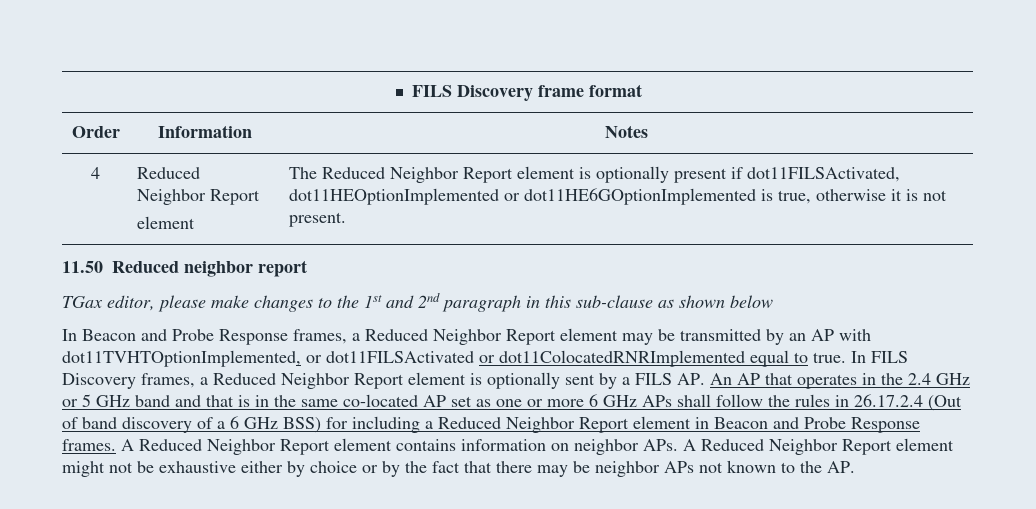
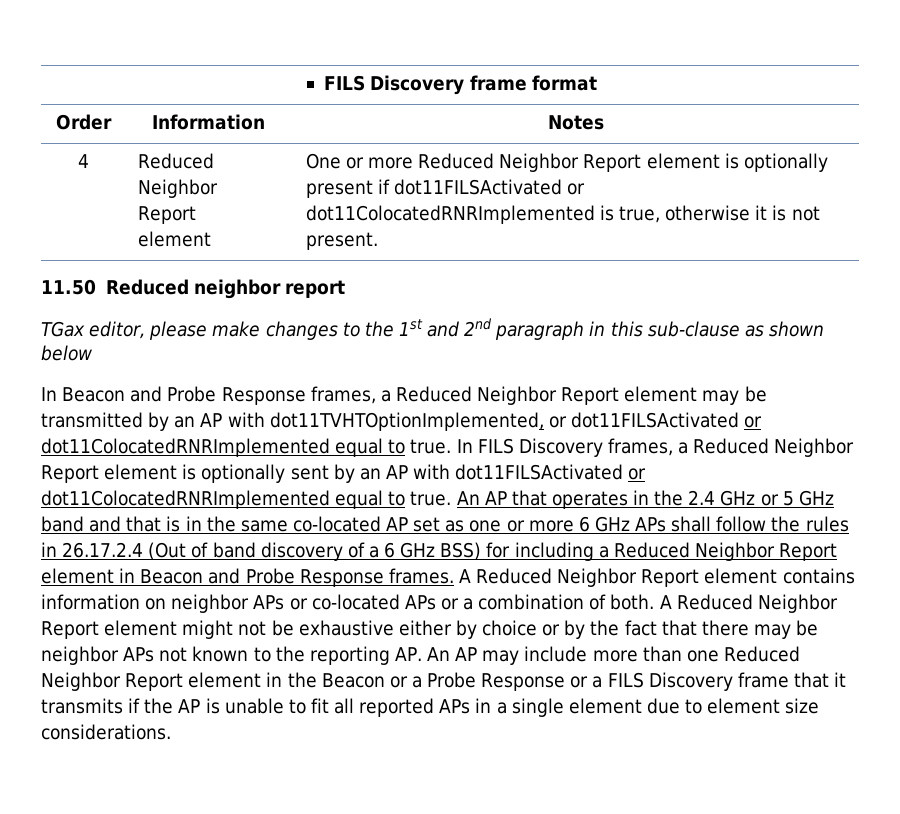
  4 | Reduced Neighbor Report
- element | The Reduced Neighbor Report element is optionally present if dot11FILSActivated, dot11HEOptionImplemented or dot11HE6GOptionImplemented is true, otherwise it is not present.
+ element | One or more Reduced Neighbor Report element is optionally present if dot11FILSActivated or dot11ColocatedRNRImplemented is true, otherwise it is not present.
- In FILS Discovery frames, a Reduced Neighbor Report element is optionally sent by a FILS AP. An AP that operates in the 2.4 GHz or 5 GHz band and that is in the same co-located AP set as one or more 6 GHz APs shall follow the rules in 26.17.2.4 (Out of band discovery of a 6 GHz BSS) for including a Reduced Neighbor Report element in Beacon and Probe Response frames.
+ In FILS Discovery frames, a Reduced Neighbor Report element is optionally sent by an AP with dot11FILSActivated or dot11ColocatedRNRImplemented equal to true. An AP that operates in the 2.4 GHz or 5 GHz band and that is in the same co-located AP set as one or more 6 GHz APs shall follow the rules in 26.17.2.4 (Out of band discovery of a 6 GHz BSS) for including a Reduced Neighbor Report element in Beacon and Probe Response frames.
- A Reduced Neighbor Report element contains information on neighbor APs. A Reduced Neighbor Report element might not be exhaustive either by choice or by the fact that there may be neighbor APs not known to the AP.
+ A Reduced Neighbor Report element contains information on neighbor APs or co-located APs or a combination of both. A Reduced Neighbor Report element might not be exhaustive either by choice or by the fact that there may be neighbor APs not known to the reporting AP. An AP may include more than one Reduced Neighbor Report element in the Beacon or a Probe Response or a FILS Discovery frame that it transmits if the AP is unable to fit all reported APs in a single element due to element size considerations.

